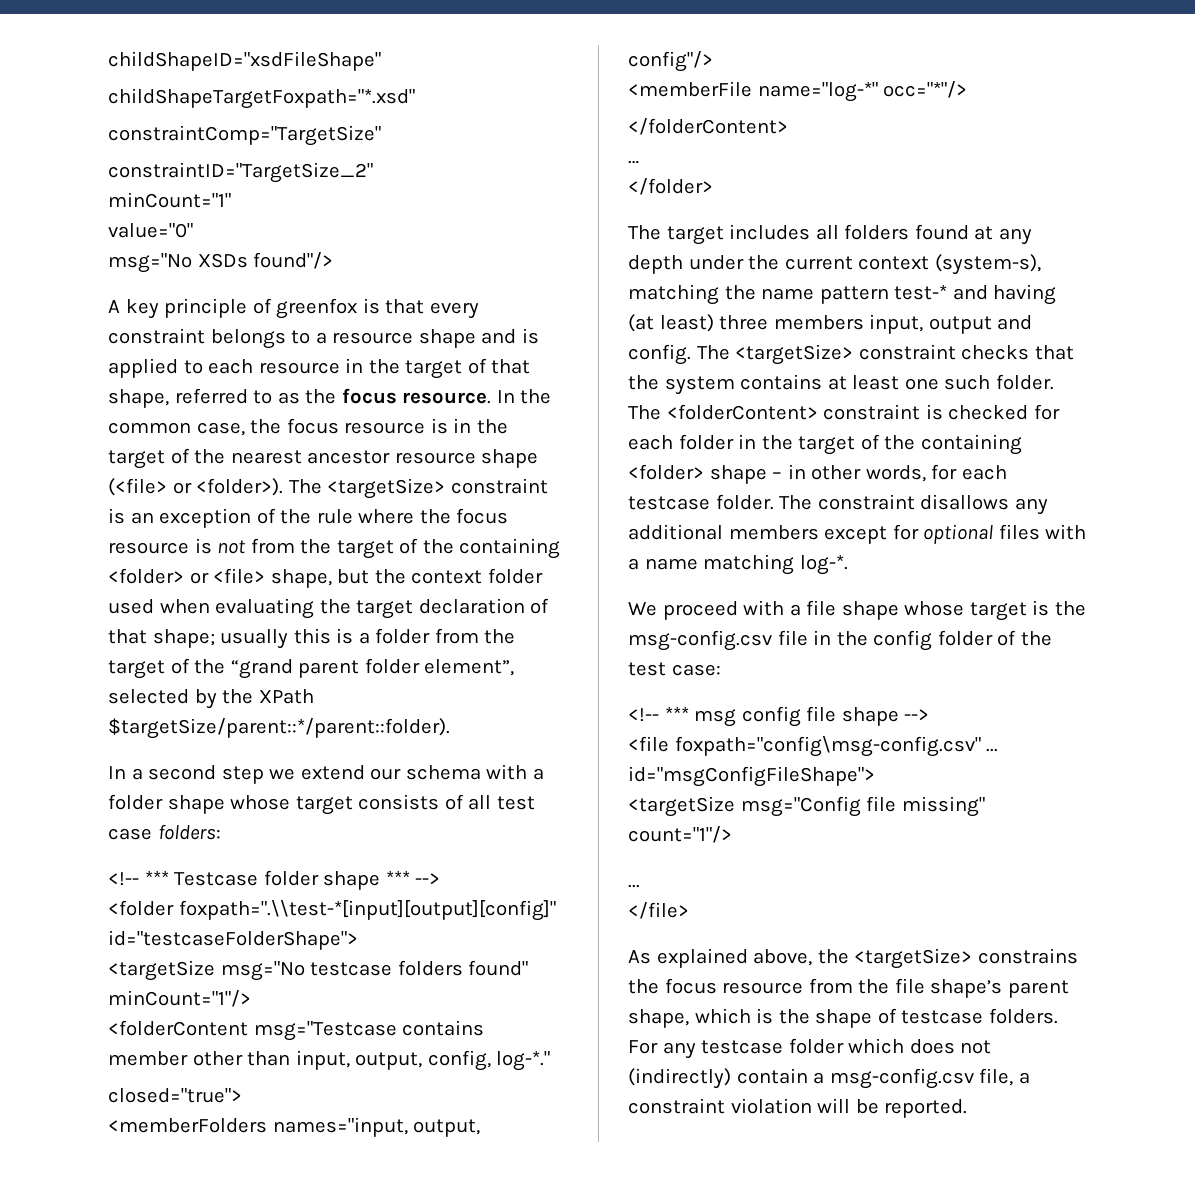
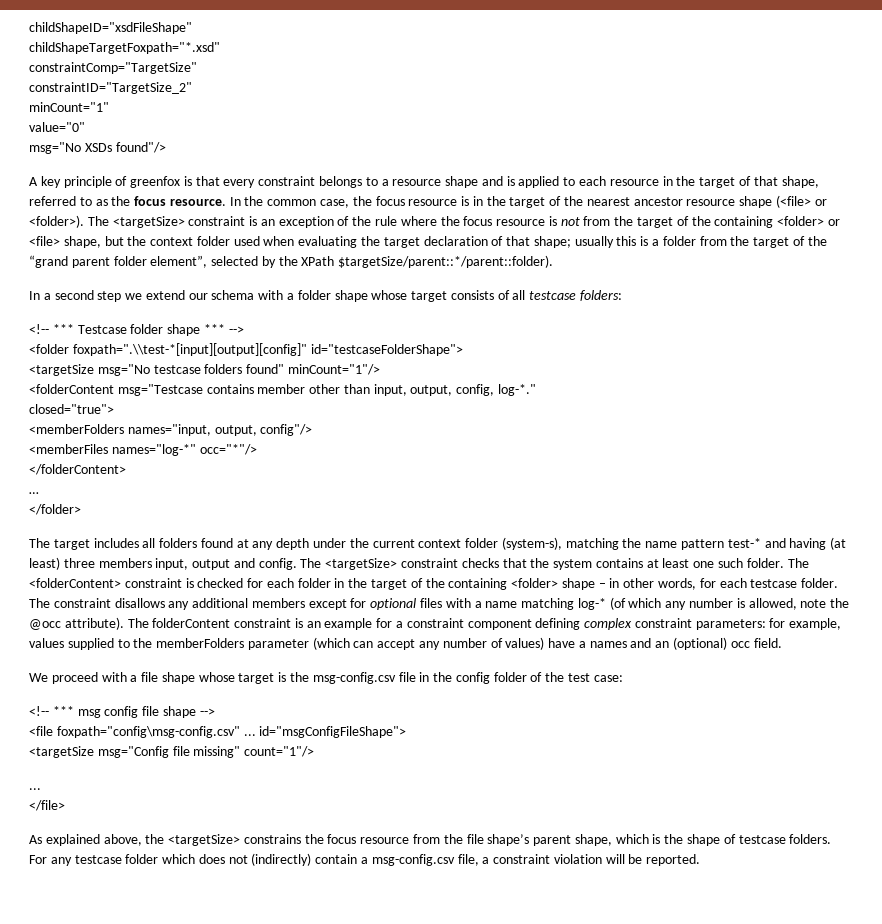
- In a second step we extend our schema with a folder shape whose target consists of all test case folders:
+ In a second step we extend our schema with a folder shape whose target consists of all testcase folders:
- <memberFile name="log-*" occ="*"/>
+ <memberFiles names="log-*" occ="*"/>
- The target includes all folders found at any depth under the current context (system-s), matching the name pattern test-* and having (at least) three members input, output and config.
+ The target includes all folders found at any depth under the current context folder (system-s), matching the name pattern test-* and having (at least) three members input, output and config.
- The constraint disallows any additional members except for optional files with a name matching log-*.
+ The constraint disallows any additional members except for optional files with a name matching log-* (of which any number is allowed, note the @occ attribute). The folderContent constraint is an example for a constraint component defining complex constraint parameters: for example, values supplied to the memberFolders parameter (which can accept any number of values) have a names and an (optional) occ field.

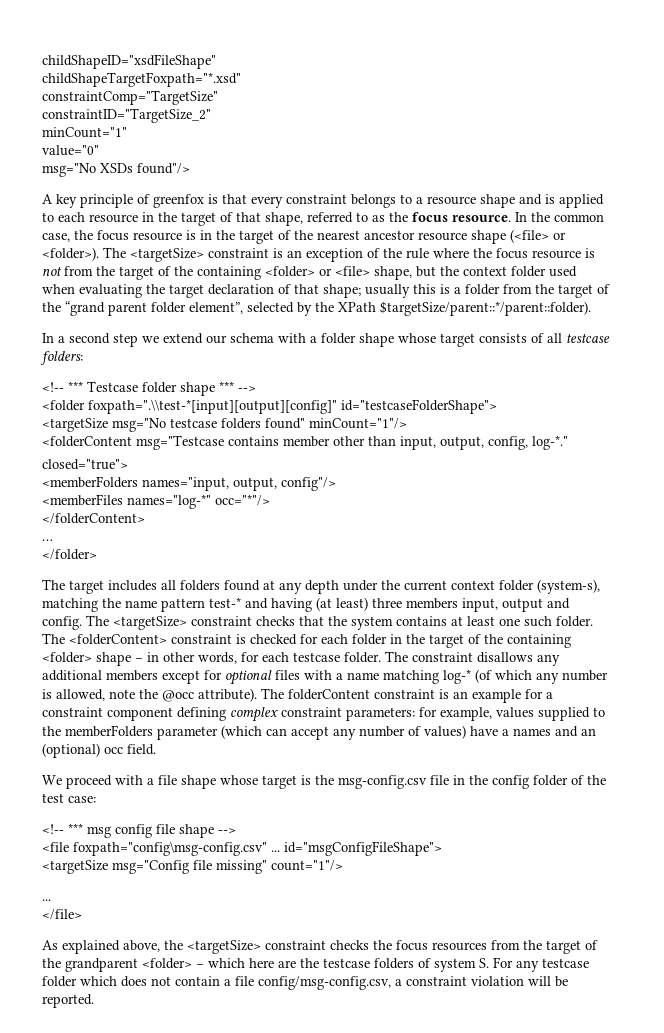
- As explained above, the <targetSize> constrains the focus resource from the file shape’s parent shape, which is the shape of testcase folders. For any testcase folder which does not (indirectly) contain a msg-config.csv file, a constraint violation will be reported.
+ As explained above, the <targetSize> constraint checks the focus resources from the target of the grandparent <folder> – which here are the testcase folders of system S. For any testcase folder which does not contain a file config/msg-config.csv, a constraint violation will be reported.

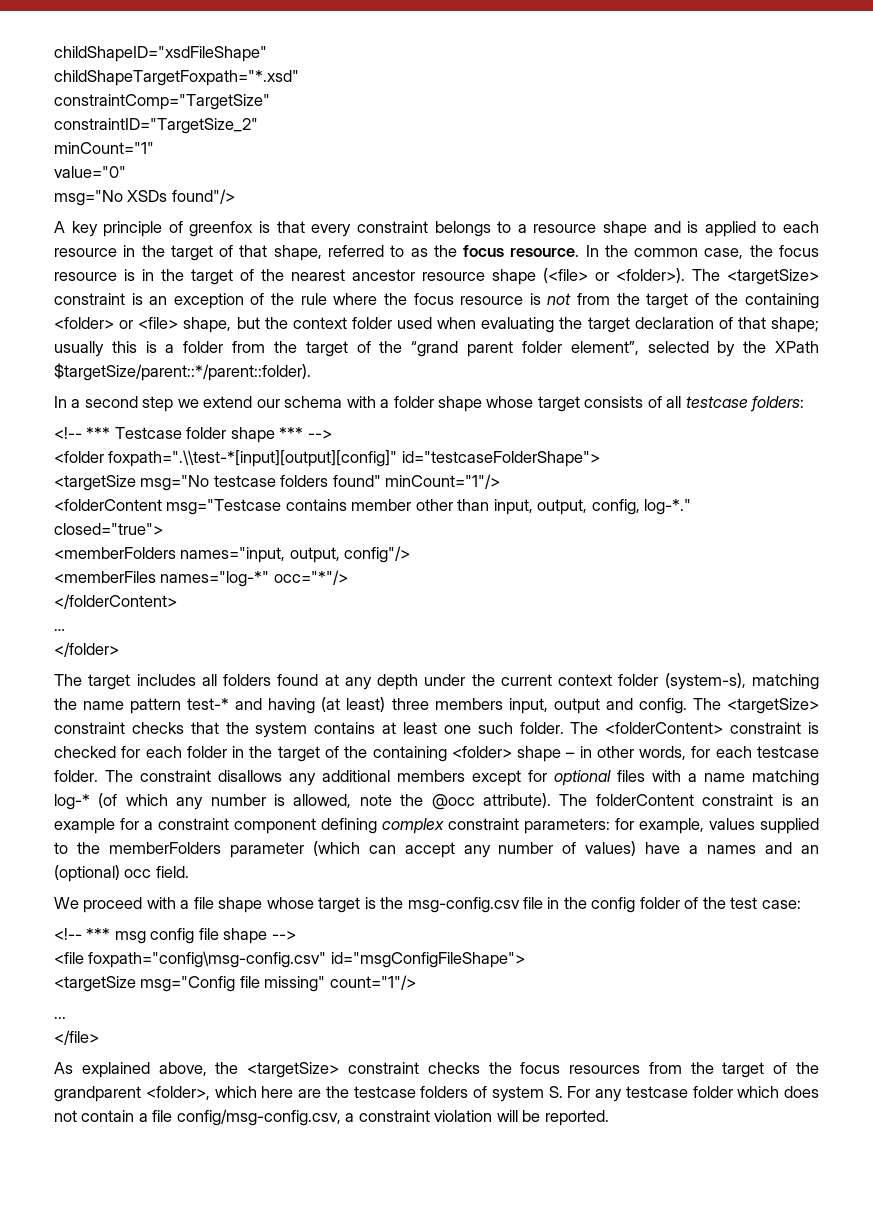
- <file foxpath="config\msg-config.csv" ... id="msgConfigFileShape">
+ <file foxpath="config\msg-config.csv" id="msgConfigFileShape">
- As explained above, the <targetSize> constraint checks the focus resources from the target of the grandparent <folder> – which here are the testcase folders of system S. For any testcase folder which does not contain a file config/msg-config.csv, a constraint violation will be reported.
+ As explained above, the <targetSize> constraint checks the focus resources from the target of the grandparent <folder>, which here are the testcase folders of system S. For any testcase folder which does not contain a file config/msg-config.csv, a constraint violation will be reported.

